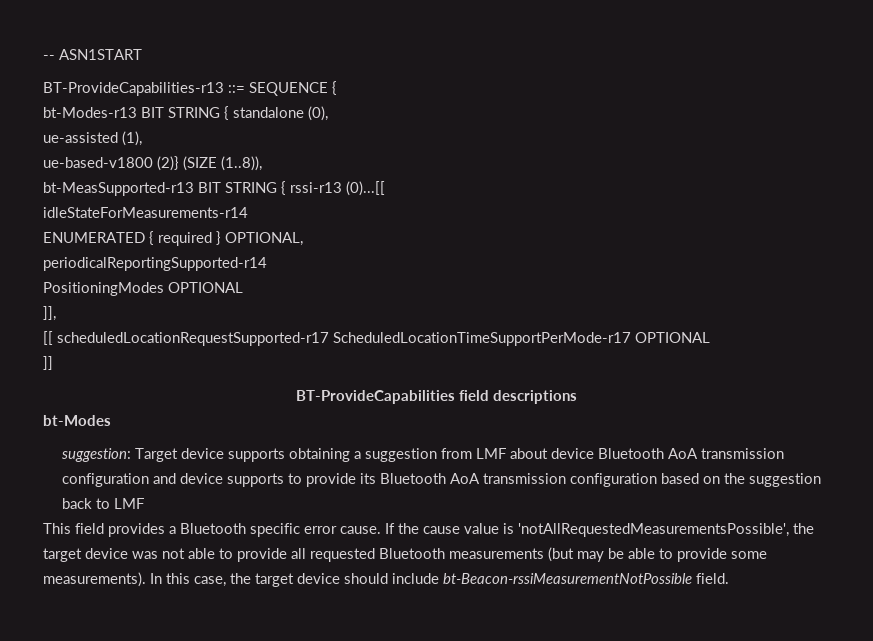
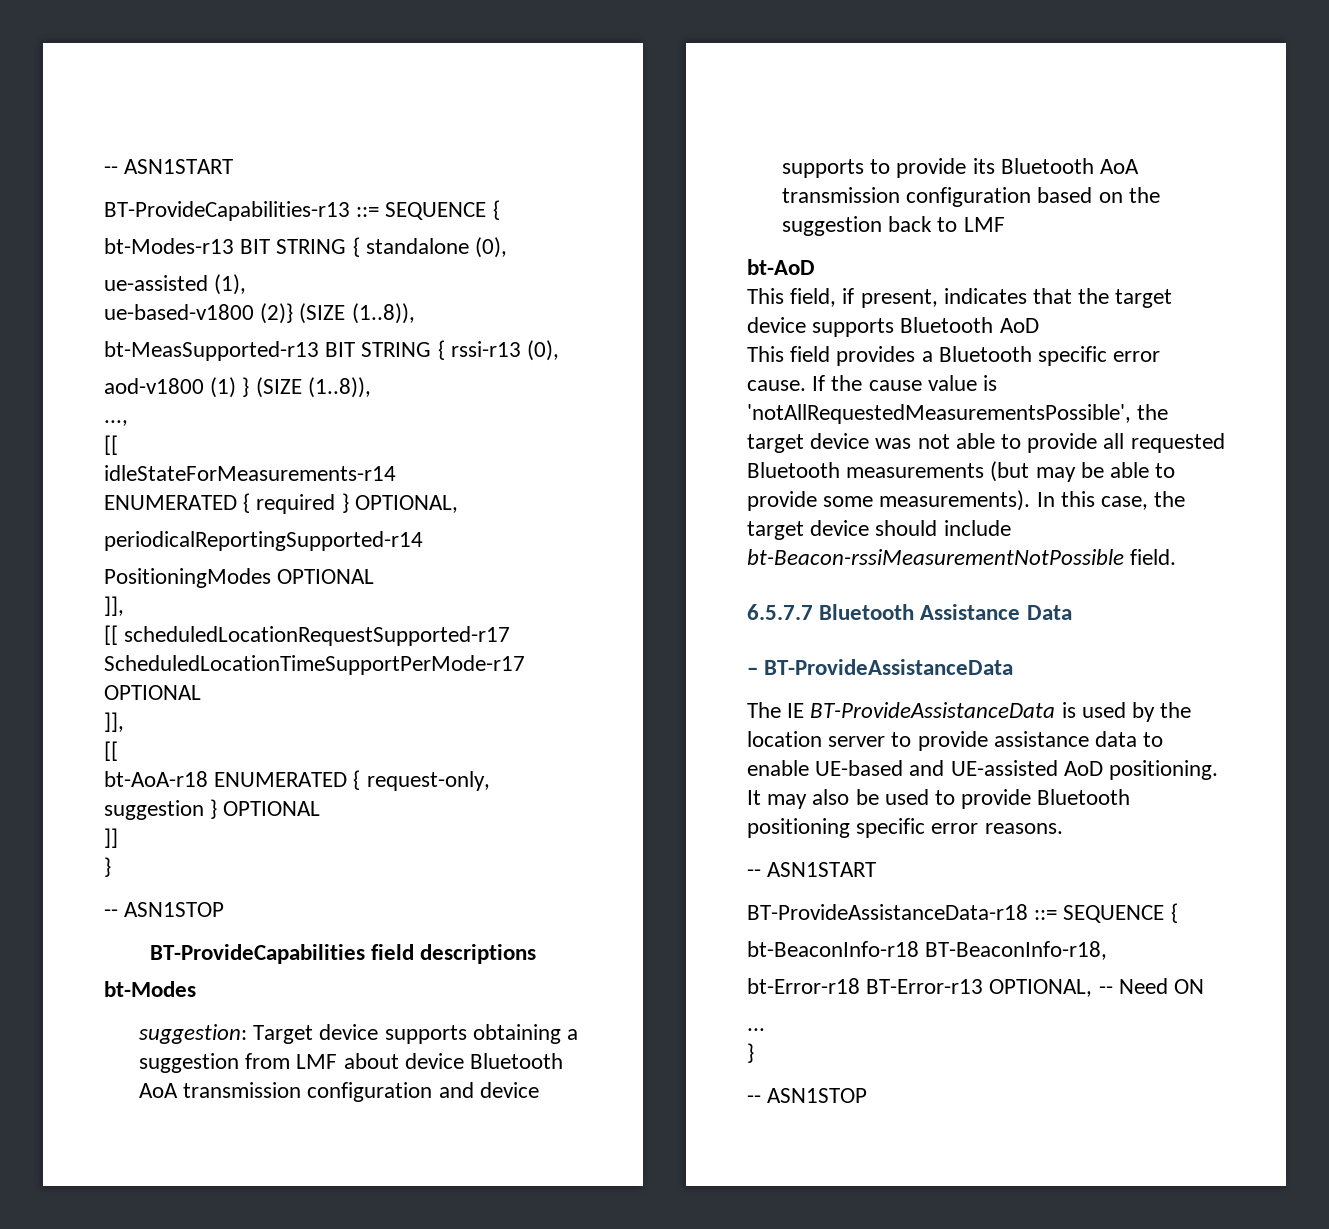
- bt-MeasSupported-r13 BIT STRING { rssi-r13 (0)...[[
+ bt-MeasSupported-r13 BIT STRING { rssi-r13 (0),
+ aod-v1800 (1) } (SIZE (1..8)),
+ ...,
+ [[
  [[ scheduledLocationRequestSupported-r17 ScheduledLocationTimeSupportPerMode-r17 OPTIONAL
+ ]],
+ [[
+ bt-AoA-r18 ENUMERATED { request-only, suggestion } OPTIONAL
  ]]
+ }
+ -- ASN1STOP
+ bt-AoD
+ This field, if present, indicates that the target device supports Bluetooth AoD
+ 6.5.7.7 Bluetooth Assistance Data
+ – BT-ProvideAssistanceData
+ The IE BT-ProvideAssistanceData is used by the location server to provide assistance data to enable UE-based and UE-assisted AoD positioning. It may also be used to provide Bluetooth positioning specific error reasons.
+ -- ASN1START
+ BT-ProvideAssistanceData-r18 ::= SEQUENCE {
+ bt-BeaconInfo-r18 BT-BeaconInfo-r18,
+ bt-Error-r18 BT-Error-r13 OPTIONAL, -- Need ON
+ ...
+ }
+ -- ASN1STOP

